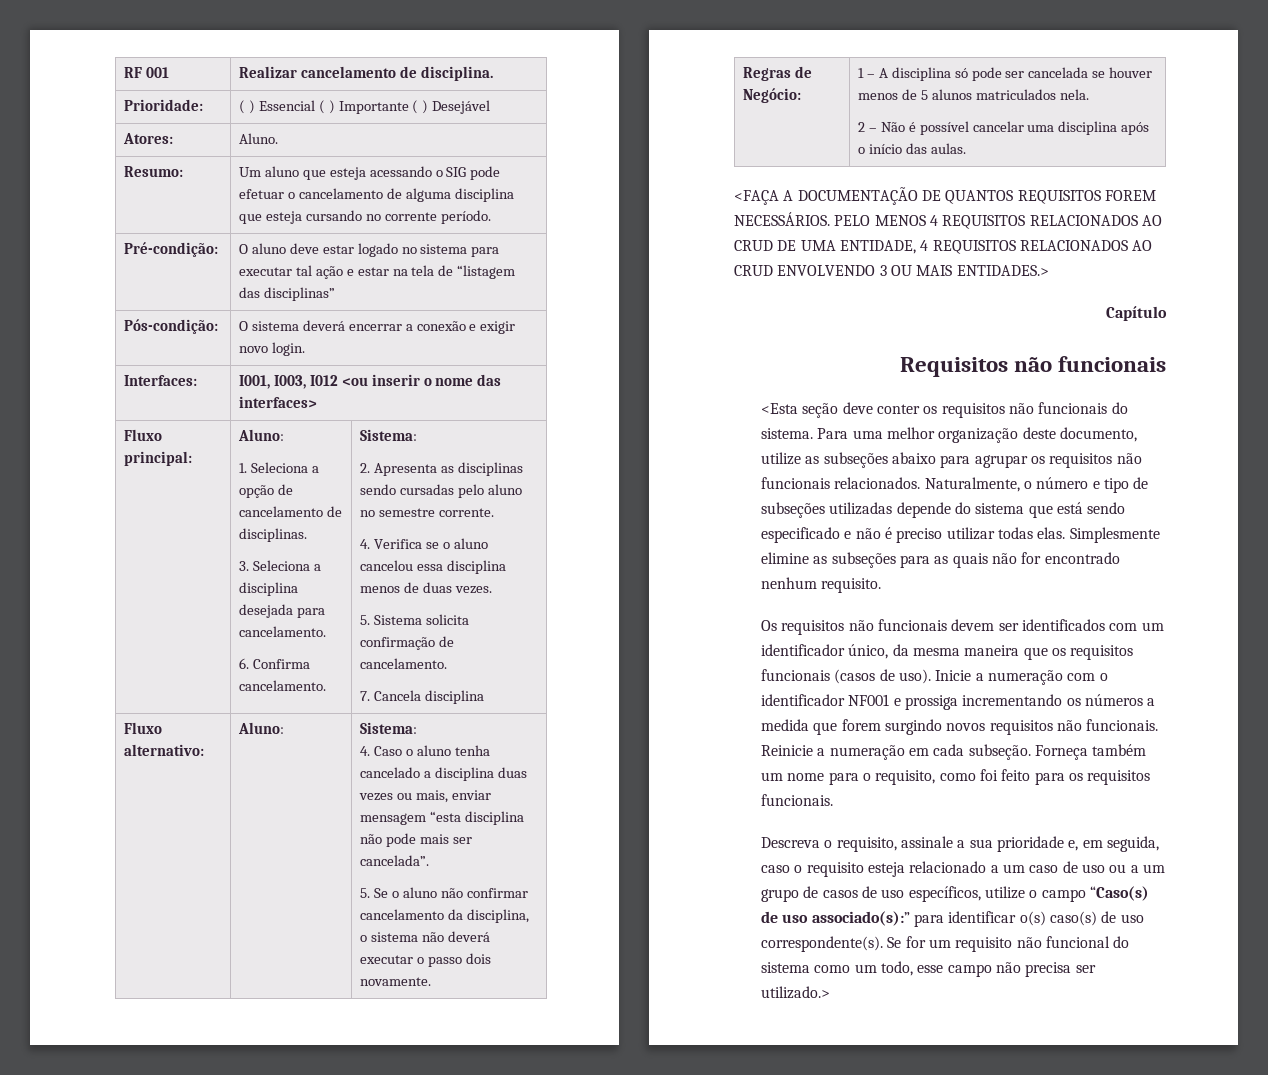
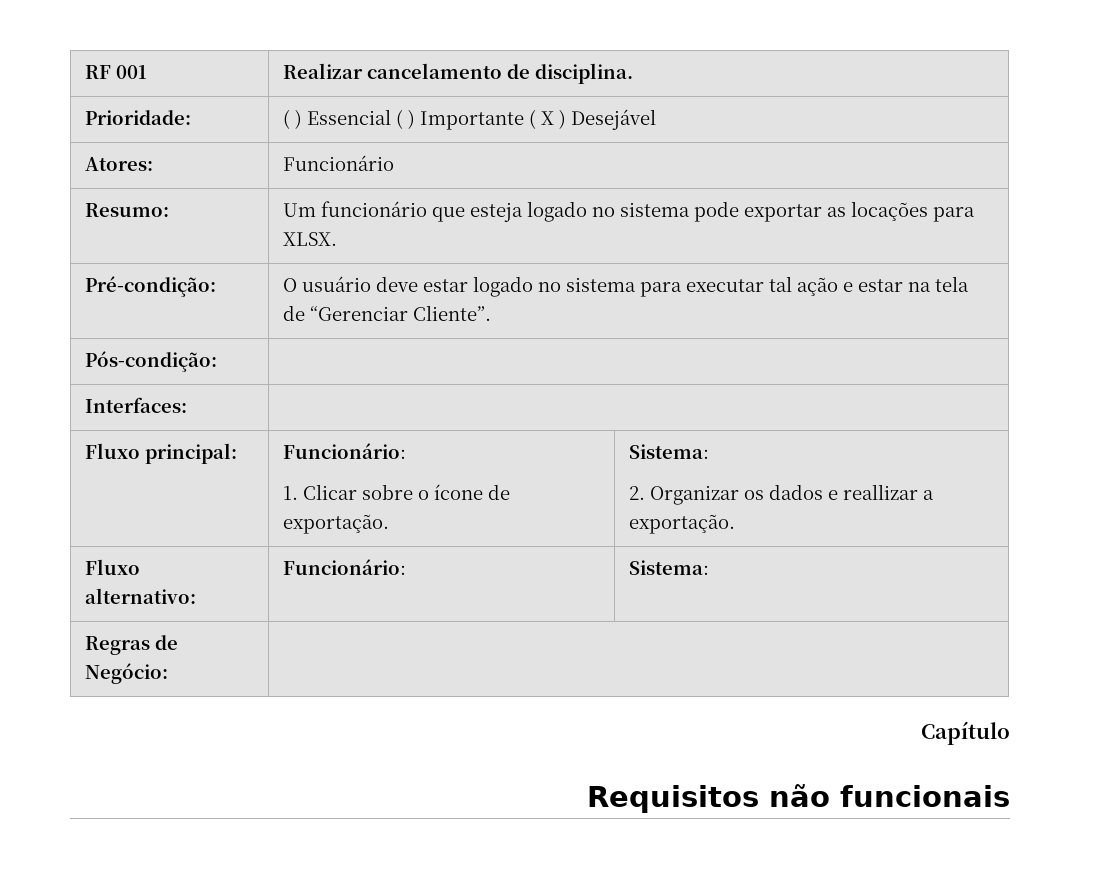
- Prioridade: | ( ) Essencial ( ) Importante ( ) Desejável
+ Prioridade: | ( ) Essencial ( ) Importante ( X ) Desejável
- Atores: | Aluno.
+ Atores: | Funcionário
- Resumo: | Um aluno que esteja acessando o SIG pode efetuar o cancelamento de alguma disciplina que esteja cursando no corrente período.
+ Resumo: | Um funcionário que esteja logado no sistema pode exportar as locações para XLSX.
- Pré-condição: | O aluno deve estar logado no sistema para executar tal ação e estar na tela de “listagem das disciplinas”
- Pós-condição: | O sistema deverá encerrar a conexão e exigir novo login.
- Interfaces: | I001, I003, I012 <ou inserir o nome das interfaces>
+ Pré-condição: | O usuário deve estar logado no sistema para executar tal ação e estar na tela de “Gerenciar Cliente”.
+ Pós-condição: |
+ Interfaces: |
- Fluxo principal: | Aluno:
+ Fluxo principal: | Funcionário:
- 1. Seleciona a opção de cancelamento de disciplinas.
- 3. Seleciona a disciplina desejada para cancelamento.
- 6. Confirma cancelamento. | Sistema:
- 2. Apresenta as disciplinas sendo cursadas pelo aluno no semestre corrente.
- 4. Verifica se o aluno cancelou essa disciplina menos de duas vezes.
- 5. Sistema solicita confirmação de cancelamento.
- 7. Cancela disciplina
+ 1. Clicar sobre o ícone de exportação. | Sistema:
+ 2. Organizar os dados e reallizar a exportação.
- Aluno: | Sistema:
- 4. Caso o aluno tenha cancelado a disciplina duas vezes ou mais, enviar mensagem “esta disciplina não pode mais ser cancelada”.
- 5. Se o aluno não confirmar cancelamento da disciplina, o sistema não deverá executar o passo dois novamente.
- Regras de Negócio: | 1 – A disciplina só pode ser cancelada se houver menos de 5 alunos matriculados nela.
- 2 – Não é possível cancelar uma disciplina após o início das aulas.
- <FAÇA A DOCUMENTAÇÃO DE QUANTOS REQUISITOS FOREM NECESSÁRIOS. PELO MENOS 4 REQUISITOS RELACIONADOS AO CRUD DE UMA ENTIDADE, 4 REQUISITOS RELACIONADOS AO CRUD ENVOLVENDO 3 OU MAIS ENTIDADES.>
+ Funcionário: | Sistema:
+ Regras de Negócio: |
  Capítulo
  Requisitos não funcionais
- <Esta seção deve conter os requisitos não funcionais do sistema. Para uma melhor organização deste documento, utilize as subseções abaixo para agrupar os requisitos não funcionais relacionados. Naturalmente, o número e tipo de subseções utilizadas depende do sistema que está sendo especificado e não é preciso utilizar todas elas. Simplesmente elimine as subseções para as quais não for encontrado nenhum requisito.
- Os requisitos não funcionais devem ser identificados com um identificador único, da mesma maneira que os requisitos funcionais (casos de uso). Inicie a numeração com o identificador NF001 e prossiga incrementando os números a medida que forem surgindo novos requisitos não funcionais. Reinicie a numeração em cada subseção. Forneça também um nome para o requisito, como foi feito para os requisitos funcionais.
- Descreva o requisito, assinale a sua prioridade e, em seguida, caso o requisito esteja relacionado a um caso de uso ou a um grupo de casos de uso específicos, utilize o campo “Caso(s) de uso associado(s):” para identificar o(s) caso(s) de uso correspondente(s). Se for um requisito não funcional do sistema como um todo, esse campo não precisa ser utilizado.>

